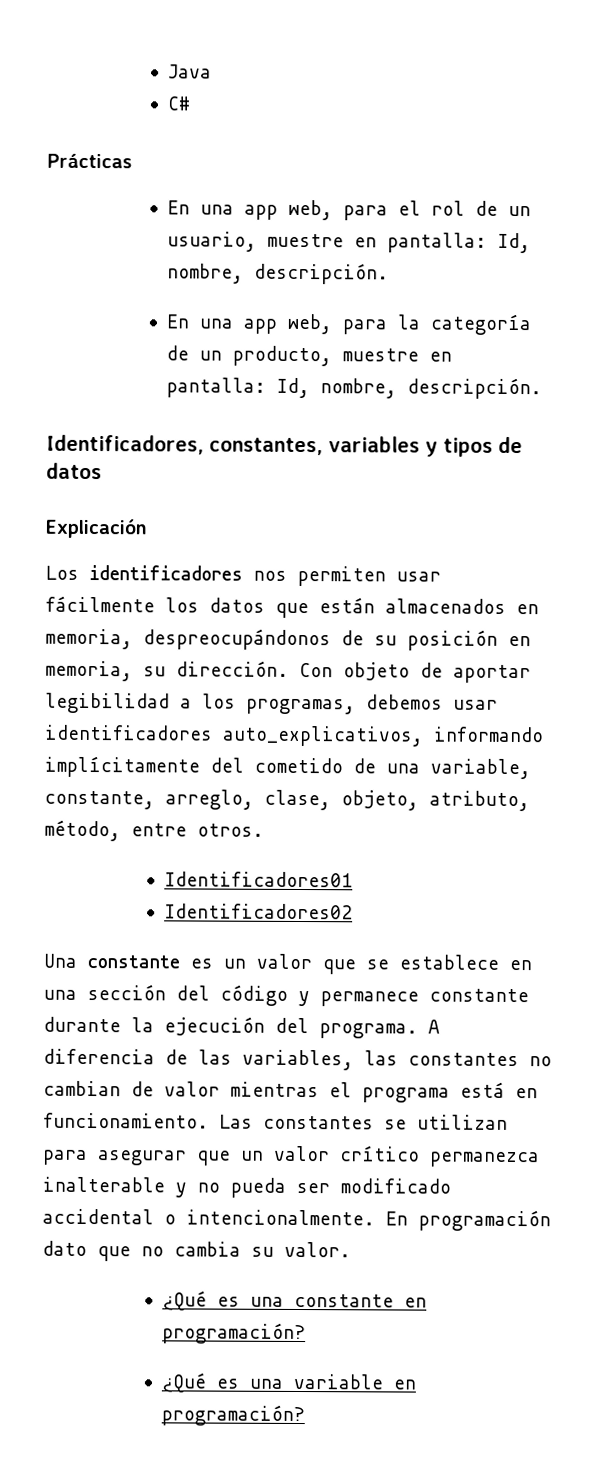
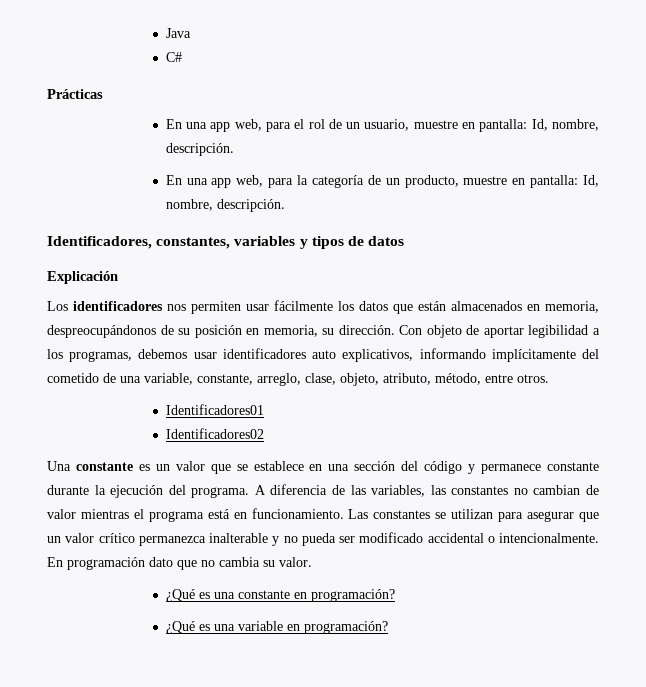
- Con objeto de aportar legibilidad a los programas, debemos usar identificadores auto_explicativos, informando implícitamente del cometido de una variable, constante, arreglo, clase, objeto, atributo, método, entre otros.
+ Con objeto de aportar legibilidad a los programas, debemos usar identificadores auto explicativos, informando implícitamente del cometido de una variable, constante, arreglo, clase, objeto, atributo, método, entre otros.

